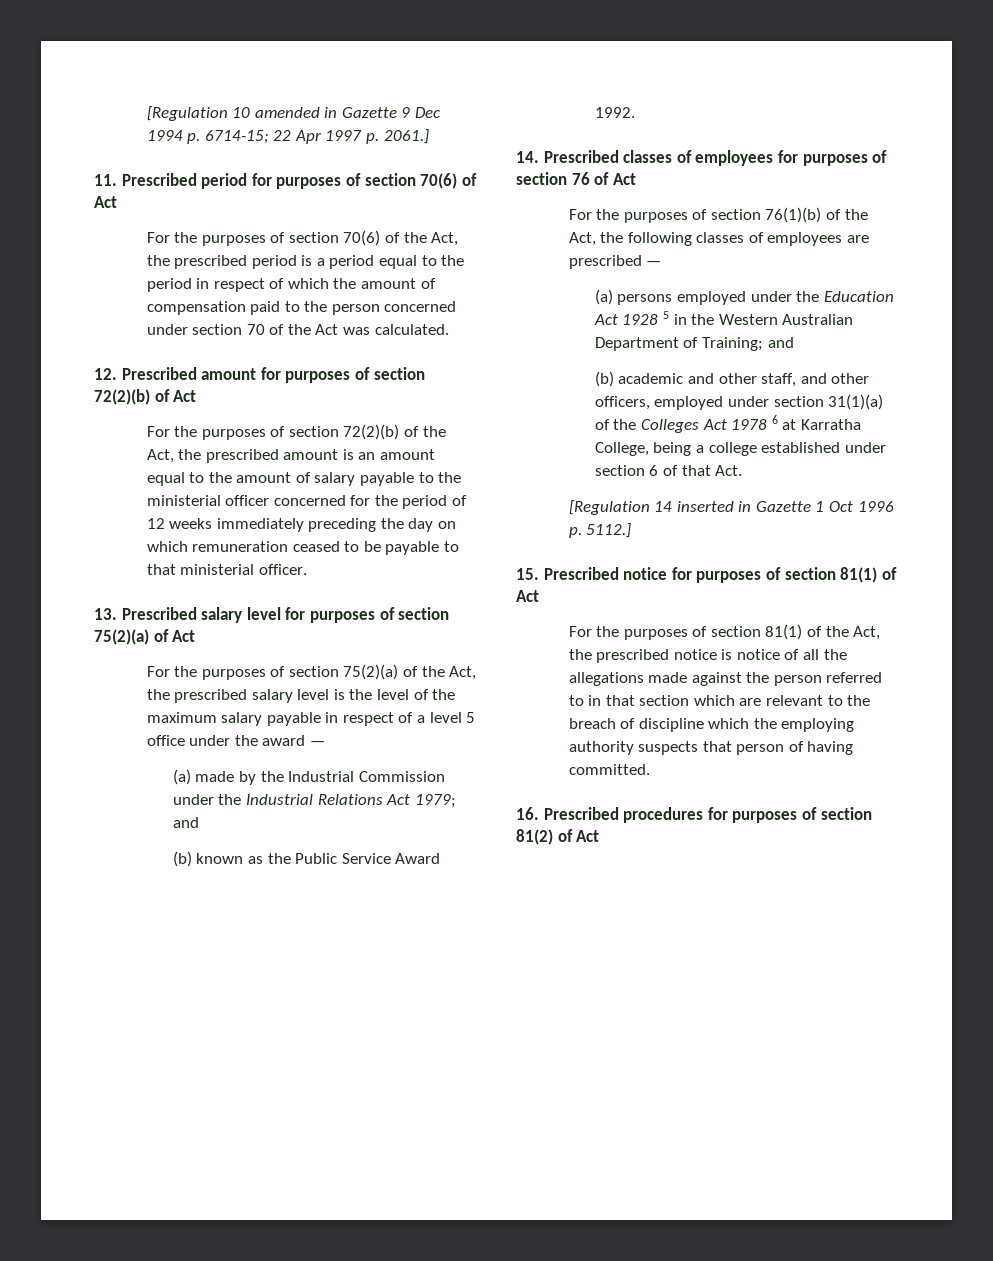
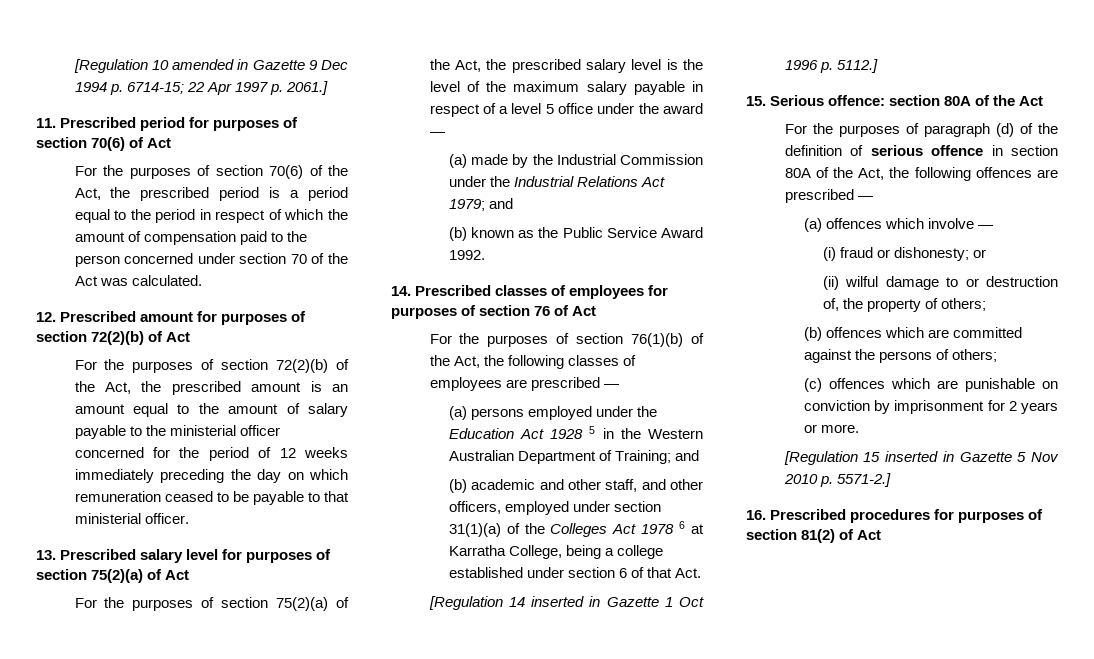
- 15. Prescribed notice for purposes of section 81(1) of Act
- For the purposes of section 81(1) of the Act, the prescribed notice is notice of all the allegations made against the person referred to in that section which are relevant to the breach of discipline which the employing authority suspects that person of having committed.
+ 15. Serious offence: section 80A of the Act
+ For the purposes of paragraph (d) of the definition of serious offence in section 80A of the Act, the following offences are prescribed —
+ (a) offences which involve —
+ (i) fraud or dishonesty; or
+ (ii) wilful damage to or destruction of, the property of others;
+ (b) offences which are committed against the persons of others;
+ (c) offences which are punishable on conviction by imprisonment for 2 years or more.
+ [Regulation 15 inserted in Gazette 5 Nov 2010 p. 5571-2.]

